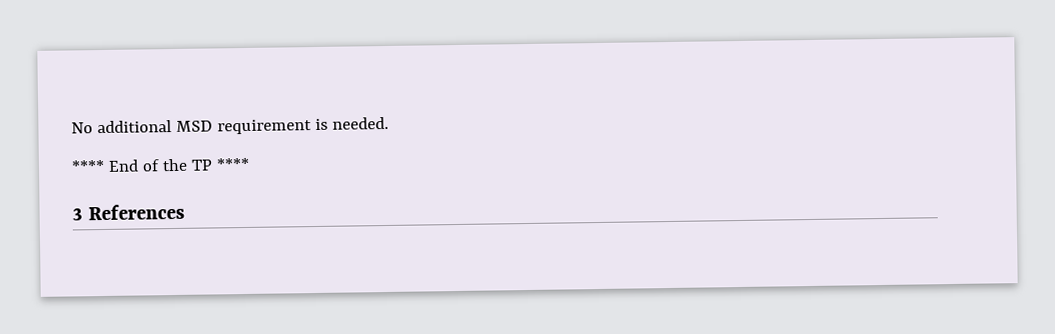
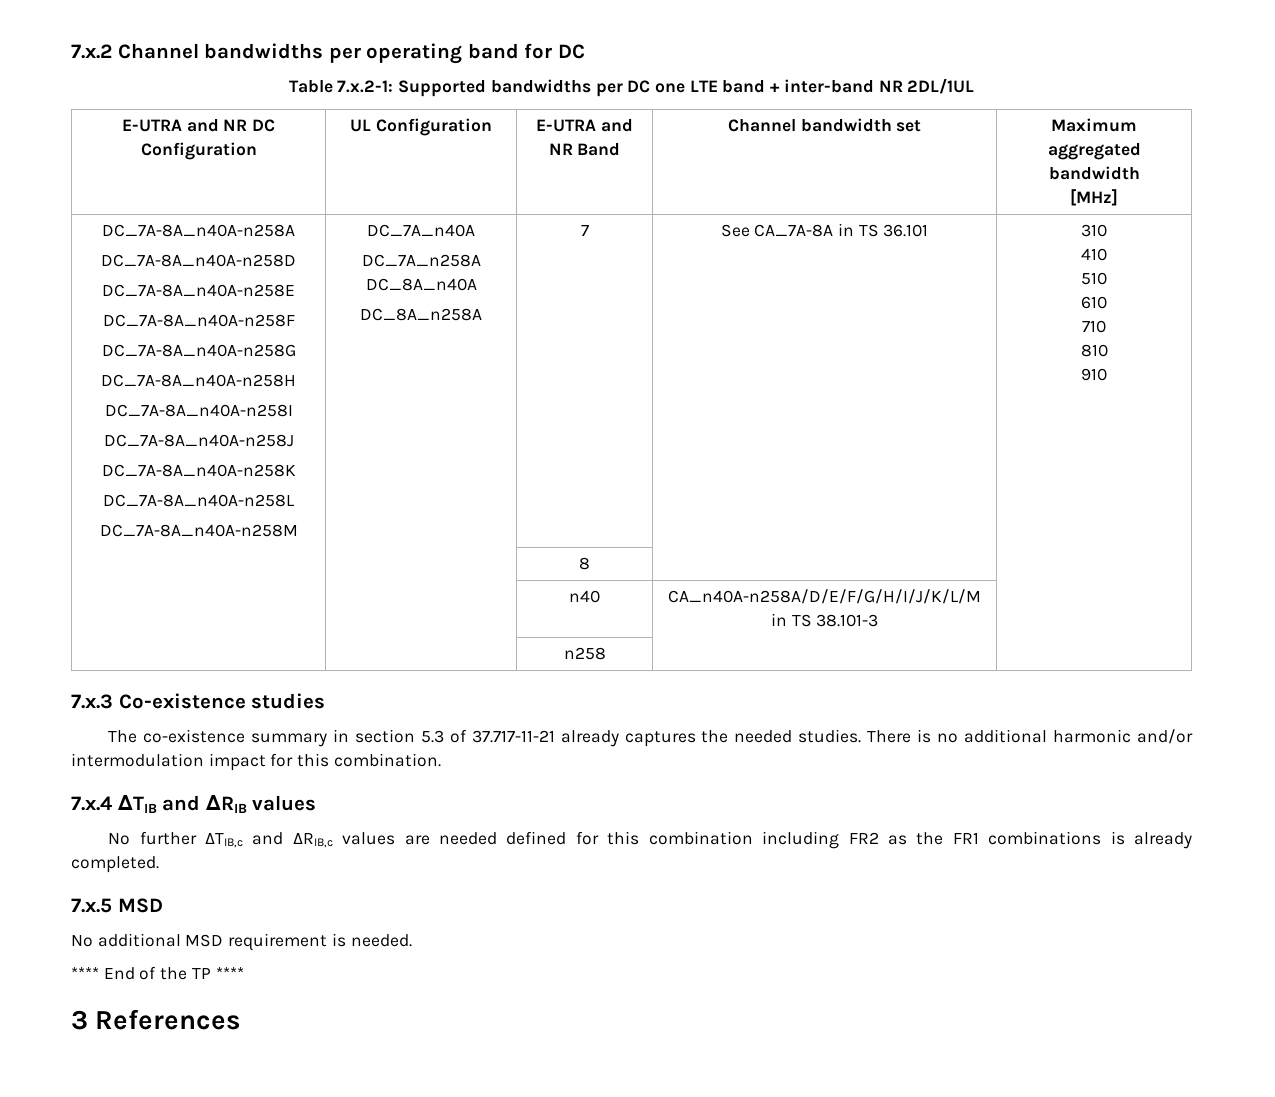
+ 7.x.2 Channel bandwidths per operating band for DC
+ Table 7.x.2-1: Supported bandwidths per DC one LTE band + inter-band NR 2DL/1UL
+ E-UTRA and NR DC Configuration | UL Configuration | E-UTRA and NR Band | Channel bandwidth set | Maximum aggregated bandwidth
+ [MHz]
+ DC_7A-8A_n40A-n258A
+ DC_7A-8A_n40A-n258D
+ DC_7A-8A_n40A-n258E
+ DC_7A-8A_n40A-n258F
+ DC_7A-8A_n40A-n258G
+ DC_7A-8A_n40A-n258H
+ DC_7A-8A_n40A-n258I
+ DC_7A-8A_n40A-n258J
+ DC_7A-8A_n40A-n258K
+ DC_7A-8A_n40A-n258L
+ DC_7A-8A_n40A-n258M | DC_7A_n40A
+ DC_7A_n258A DC_8A_n40A
+ DC_8A_n258A | 7 | See CA_7A-8A in TS 36.101 | 310
+ 410
+ 510
+ 610
+ 710
+ 810
+ 910
+ | | 8 | |
+ | | n40 | CA_n40A-n258A/D/E/F/G/H/I/J/K/L/M in TS 38.101-3 |
+ | | n258 | |
+ 7.x.3 Co-existence studies
+ The co-existence summary in section 5.3 of 37.717-11-21 already captures the needed studies. There is no additional harmonic and/or intermodulation impact for this combination.
+ 7.x.4 ∆TIB and ∆RIB values
+ No further ΔTIB,c and ΔRIB,c values are needed defined for this combination including FR2 as the FR1 combinations is already completed.
+ 7.x.5 MSD

